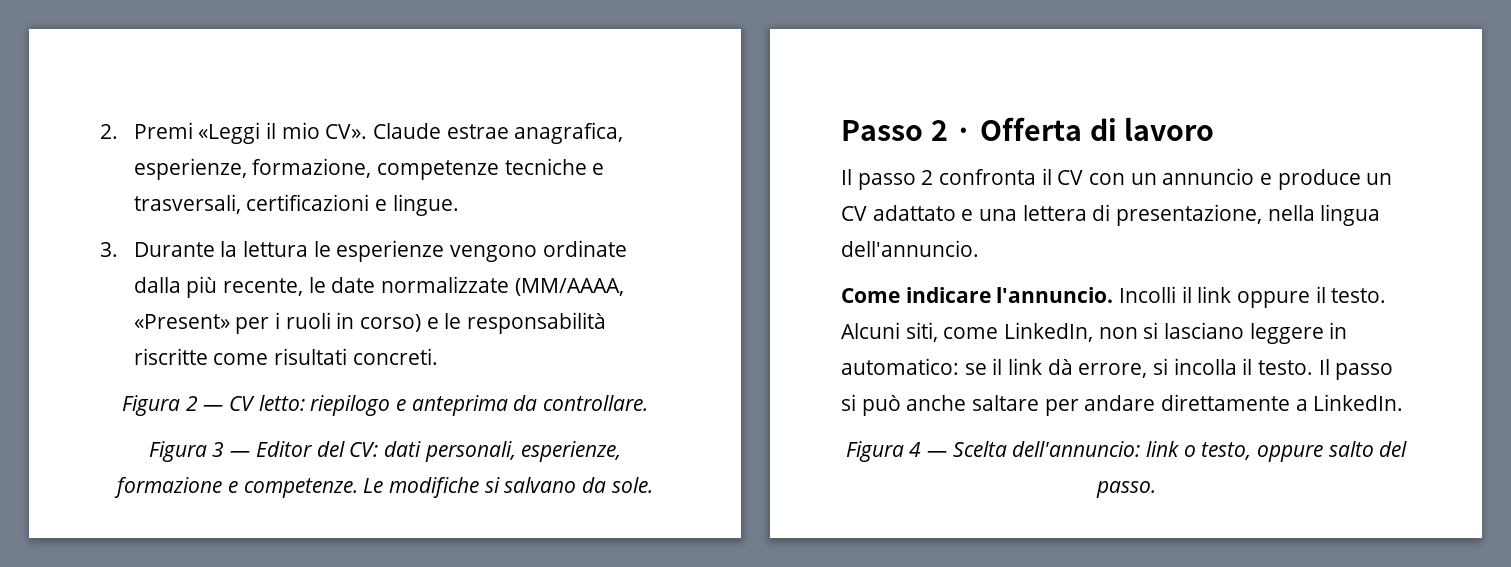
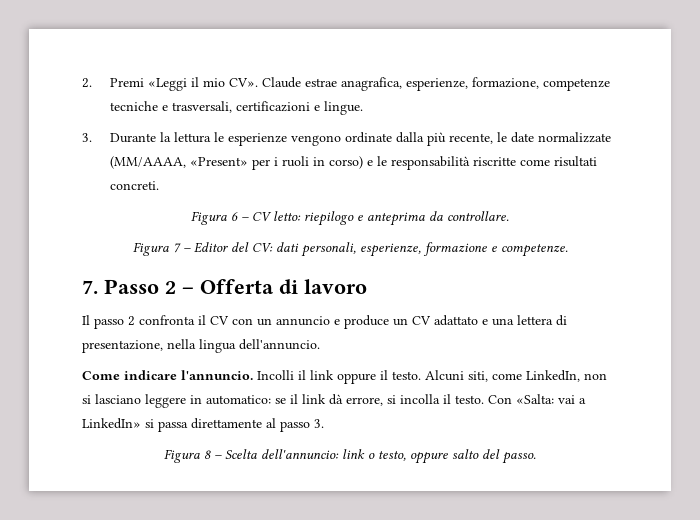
- Figura 2 — CV letto: riepilogo e anteprima da controllare.
+ Figura 6 – CV letto: riepilogo e anteprima da controllare.
- Figura 3 — Editor del CV: dati personali, esperienze, formazione e competenze. Le modifiche si salvano da sole.
- Passo 2 · Offerta di lavoro
+ Figura 7 – Editor del CV: dati personali, esperienze, formazione e competenze.
+ 7. Passo 2 – Offerta di lavoro
- Il passo si può anche saltare per andare direttamente a LinkedIn.
- Figura 4 — Scelta dell'annuncio: link o testo, oppure salto del passo.
+ Con «Salta: vai a LinkedIn» si passa direttamente al passo 3.
+ Figura 8 – Scelta dell'annuncio: link o testo, oppure salto del passo.

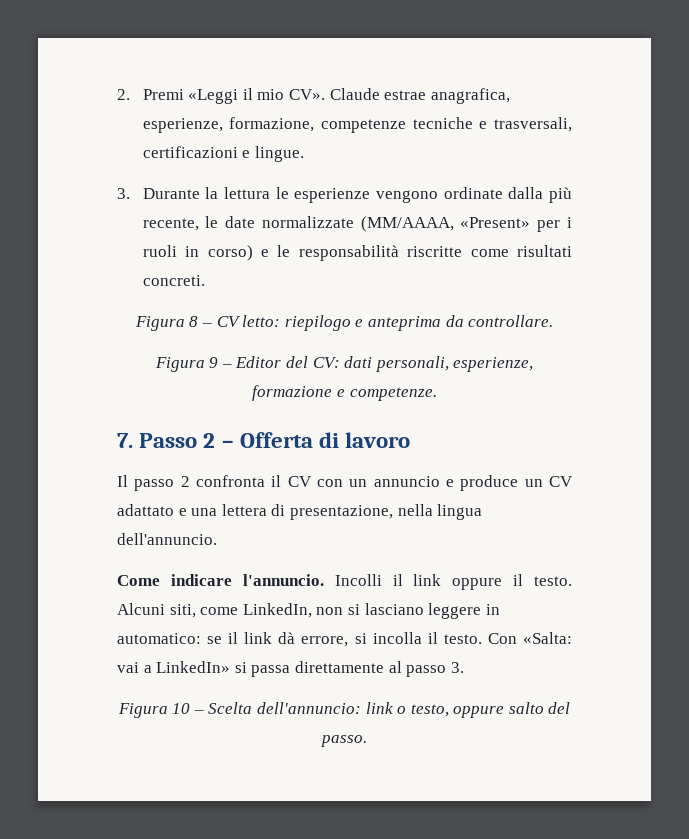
- Figura 6 – CV letto: riepilogo e anteprima da controllare.
+ Figura 8 – CV letto: riepilogo e anteprima da controllare.
- Figura 7 – Editor del CV: dati personali, esperienze, formazione e competenze.
+ Figura 9 – Editor del CV: dati personali, esperienze, formazione e competenze.
- Figura 8 – Scelta dell'annuncio: link o testo, oppure salto del passo.
+ Figura 10 – Scelta dell'annuncio: link o testo, oppure salto del passo.

